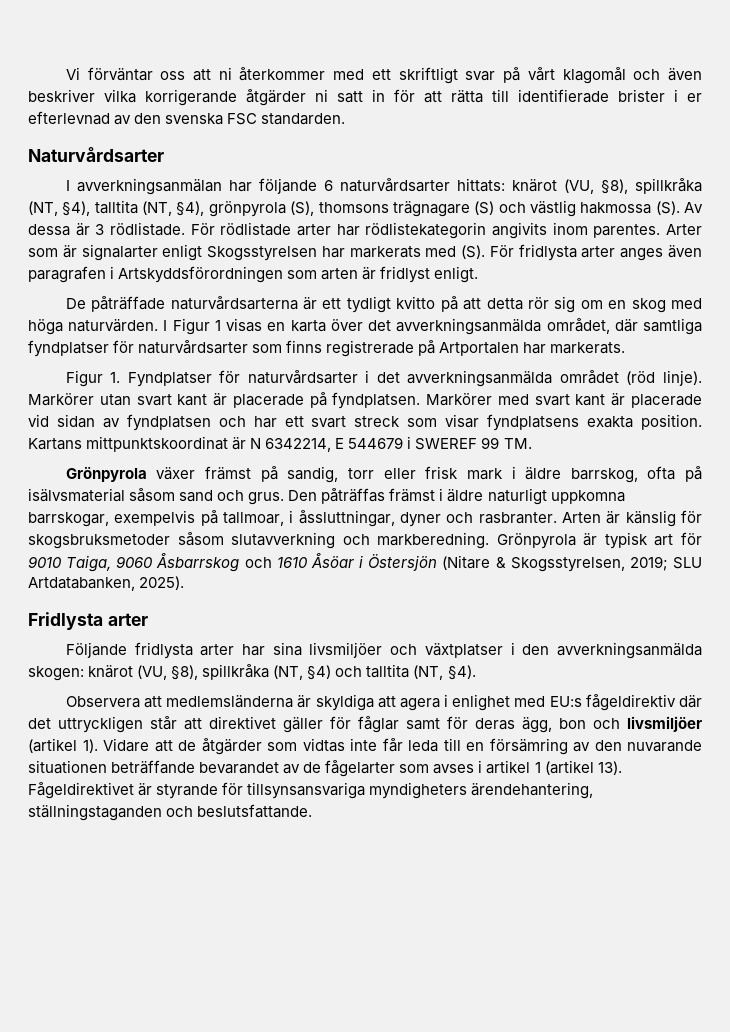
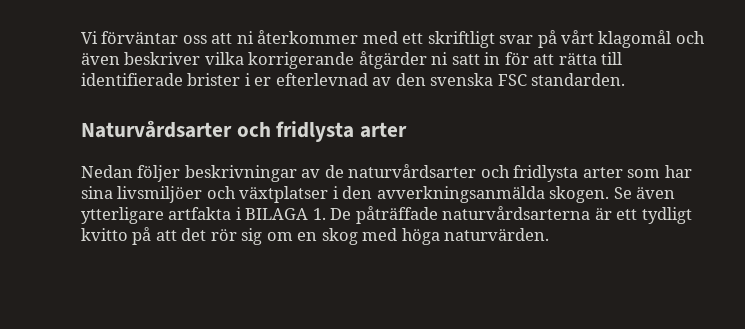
- Naturvårdsarter
- I avverkningsanmälan har följande 6 naturvårdsarter hittats: knärot (VU, §8), spillkråka (NT, §4), talltita (NT, §4), grönpyrola (S), thomsons trägnagare (S) och västlig hakmossa (S). Av dessa är 3 rödlistade. För rödlistade arter har rödlistekategorin angivits inom parentes. Arter som är signalarter enligt Skogsstyrelsen har markerats med (S). För fridlysta arter anges även paragrafen i Artskyddsförordningen som arten är fridlyst enligt.
- De påträffade naturvårdsarterna är ett tydligt kvitto på att detta rör sig om en skog med höga naturvärden. I Figur 1 visas en karta över det avverkningsanmälda området, där samtliga fyndplatser för naturvårdsarter som finns registrerade på Artportalen har markerats.
- Figur 1. Fyndplatser för naturvårdsarter i det avverkningsanmälda området (röd linje). Markörer utan svart kant är placerade på fyndplatsen. Markörer med svart kant är placerade vid sidan av fyndplatsen och har ett svart streck som visar fyndplatsens exakta position. Kartans mittpunktskoordinat är N 6342214, E 544679 i SWEREF 99 TM.
- Grönpyrola växer främst på sandig, torr eller frisk mark i äldre barrskog, ofta på isälvsmaterial såsom sand och grus. Den påträffas främst i äldre naturligt uppkomna barrskogar, exempelvis på tallmoar, i åssluttningar, dyner och rasbranter. Arten är känslig för skogsbruksmetoder såsom slutavverkning och markberedning. Grönpyrola är typisk art för 9010 Taiga, 9060 Åsbarrskog och 1610 Åsöar i Östersjön (Nitare & Skogsstyrelsen, 2019; SLU Artdatabanken, 2025).
- Fridlysta arter
- Följande fridlysta arter har sina livsmiljöer och växtplatser i den avverkningsanmälda skogen: knärot (VU, §8), spillkråka (NT, §4) och talltita (NT, §4).
- Observera att medlemsländerna är skyldiga att agera i enlighet med EU:s fågeldirektiv där det uttryckligen står att direktivet gäller för fåglar samt för deras ägg, bon och livsmiljöer (artikel 1). Vidare att de åtgärder som vidtas inte får leda till en försämring av den nuvarande situationen beträffande bevarandet av de fågelarter som avses i artikel 1 (artikel 13). Fågeldirektivet är styrande för tillsynsansvariga myndigheters ärendehantering, ställningstaganden och beslutsfattande.
+ Naturvårdsarter och fridlysta arter
+ Nedan följer beskrivningar av de naturvårdsarter och fridlysta arter som har sina livsmiljöer och växtplatser i den avverkningsanmälda skogen. Se även ytterligare artfakta i BILAGA 1. De påträffade naturvårdsarterna är ett tydligt kvitto på att det rör sig om en skog med höga naturvärden.

